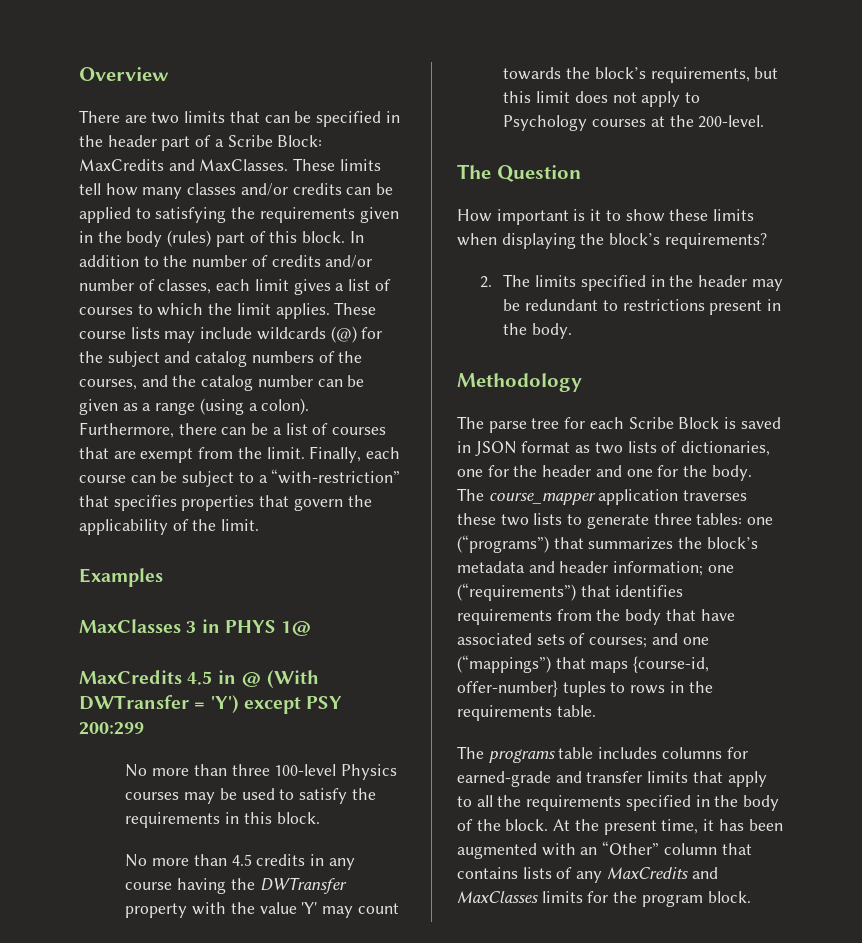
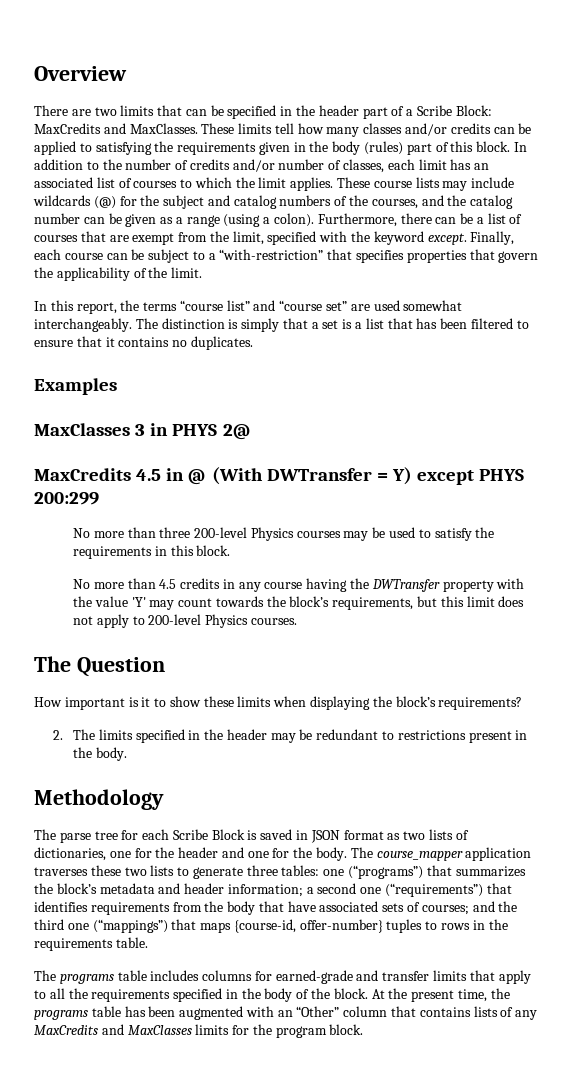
- In addition to the number of credits and/or number of classes, each limit gives a list of courses to which the limit applies.
+ In addition to the number of credits and/or number of classes, each limit has an associated list of courses to which the limit applies.
- Furthermore, there can be a list of courses that are exempt from the limit.
+ Furthermore, there can be a list of courses that are exempt from the limit, specified with the keyword except.
+ In this report, the terms “course list” and “course set” are used somewhat interchangeably. The distinction is simply that a set is a list that has been filtered to ensure that it contains no duplicates.
- MaxClasses 3 in PHYS 1@
+ MaxClasses 3 in PHYS 2@
- MaxCredits 4.5 in @ (With DWTransfer = 'Y') except PSY 200:299
+ MaxCredits 4.5 in @ (With DWTransfer = Y) except PHYS 200:299
- No more than three 100-level Physics courses may be used to satisfy the requirements in this block.
+ No more than three 200-level Physics courses may be used to satisfy the requirements in this block.
- No more than 4.5 credits in any course having the DWTransfer property with the value 'Y' may count towards the block’s requirements, but this limit does not apply to Psychology courses at the 200-level.
+ No more than 4.5 credits in any course having the DWTransfer property with the value 'Y' may count towards the block’s requirements, but this limit does not apply to 200-level Physics courses.
- The course_mapper application traverses these two lists to generate three tables: one (“programs”) that summarizes the block’s metadata and header information; one (“requirements”) that identifies requirements from the body that have associated sets of courses; and one (“mappings”) that maps {course-id, offer-number} tuples to rows in the requirements table.
+ The course_mapper application traverses these two lists to generate three tables: one (“programs”) that summarizes the block’s metadata and header information; a second one (“requirements”) that identifies requirements from the body that have associated sets of courses; and the third one (“mappings”) that maps {course-id, offer-number} tuples to rows in the requirements table.
- At the present time, it has been augmented with an “Other” column that contains lists of any MaxCredits and MaxClasses limits for the program block.
+ At the present time, the programs table has been augmented with an “Other” column that contains lists of any MaxCredits and MaxClasses limits for the program block.

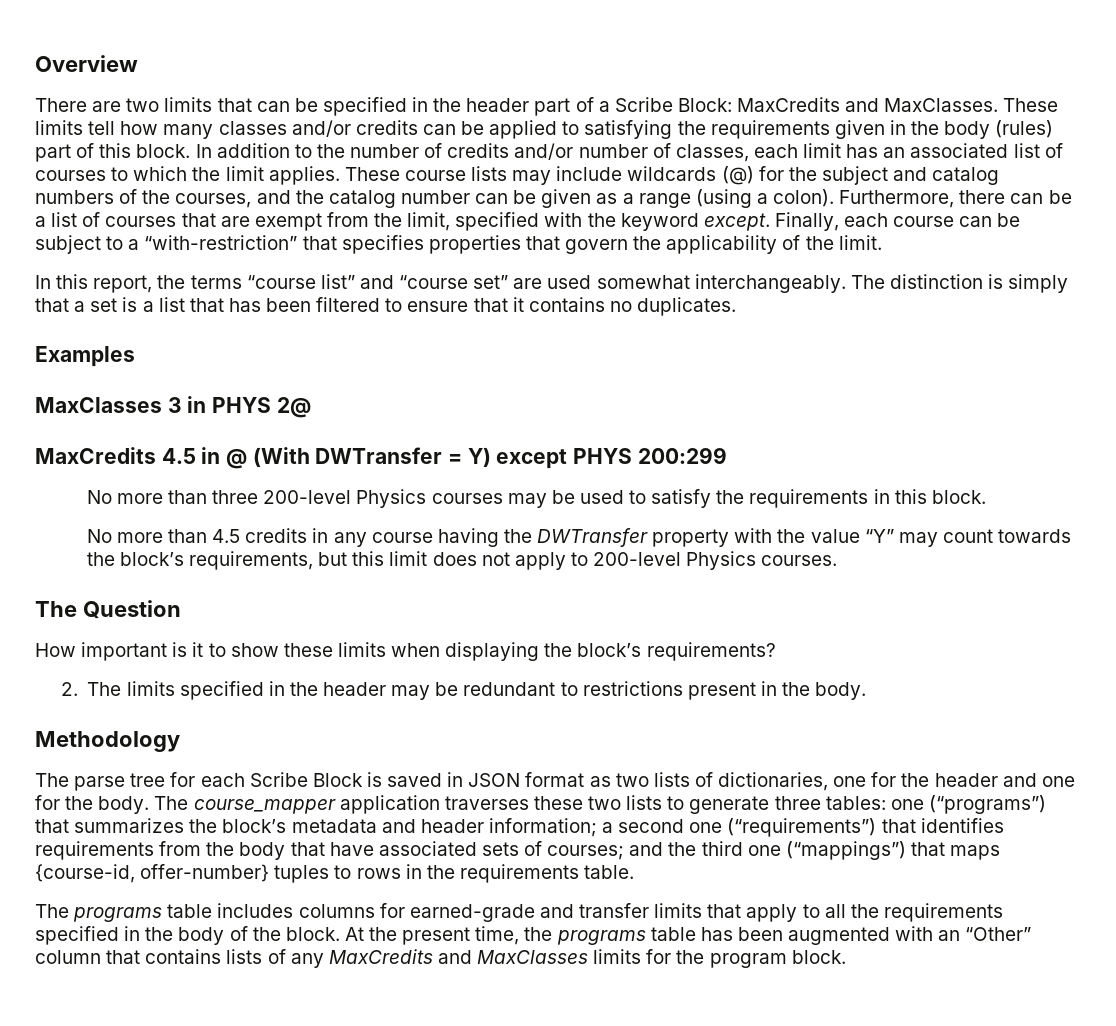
- No more than 4.5 credits in any course having the DWTransfer property with the value 'Y' may count towards the block’s requirements, but this limit does not apply to 200-level Physics courses.
+ No more than 4.5 credits in any course having the DWTransfer property with the value “Y” may count towards the block’s requirements, but this limit does not apply to 200-level Physics courses.

